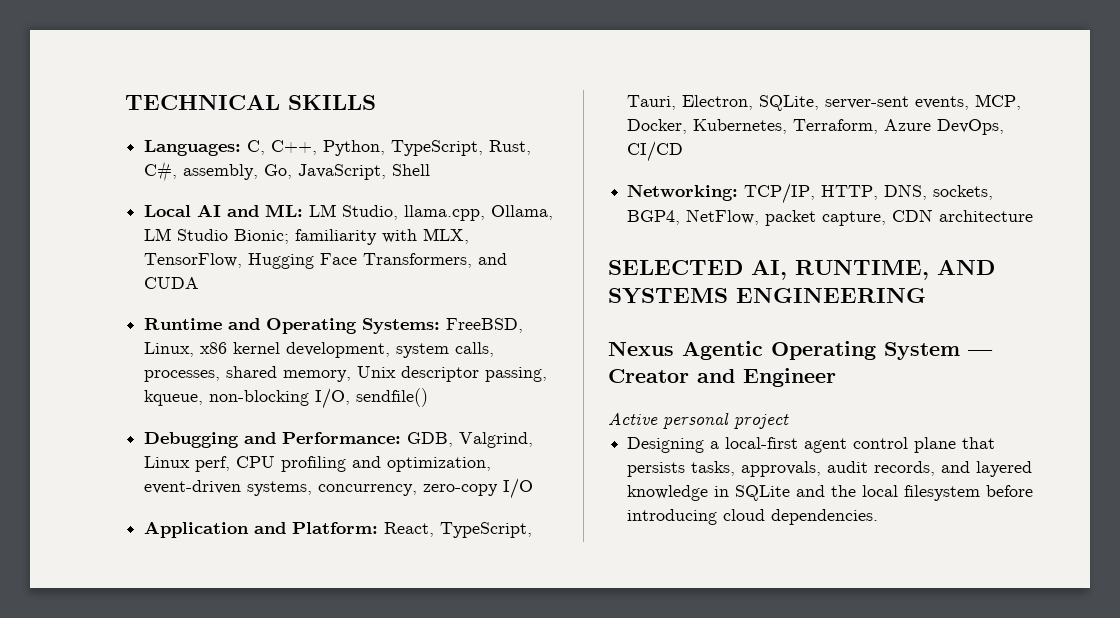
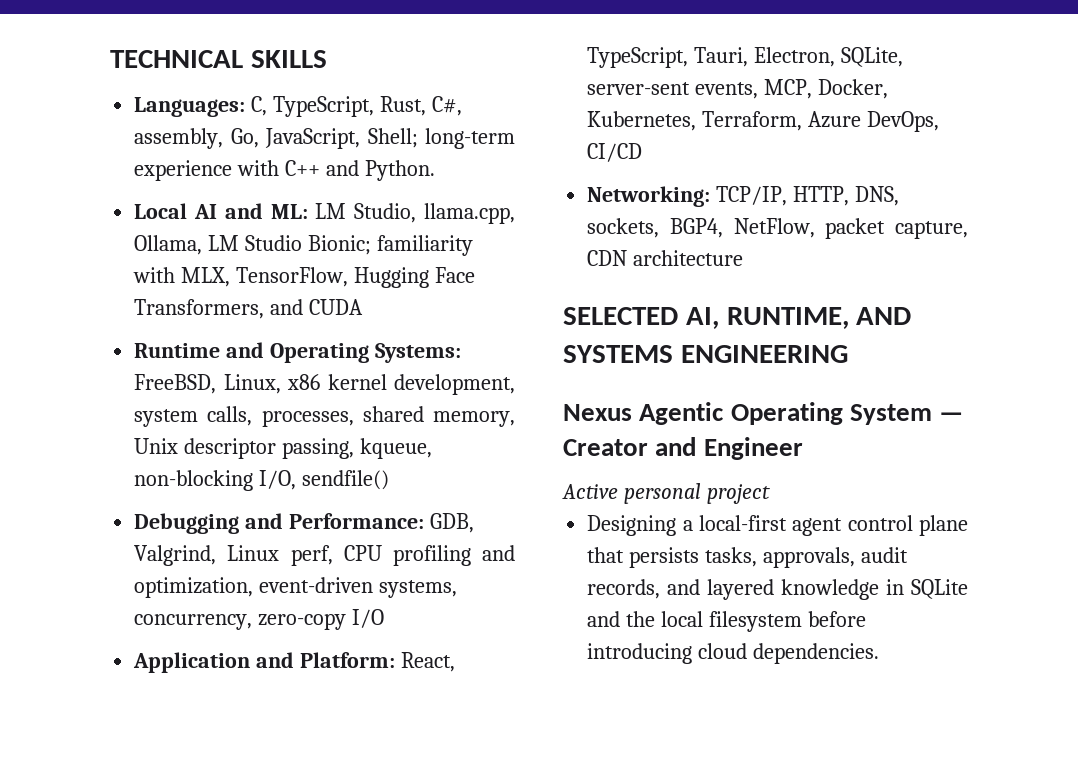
- Languages: C, C++, Python, TypeScript, Rust, C#, assembly, Go, JavaScript, Shell
+ Languages: C, TypeScript, Rust, C#, assembly, Go, JavaScript, Shell; long-term experience with C++ and Python.

